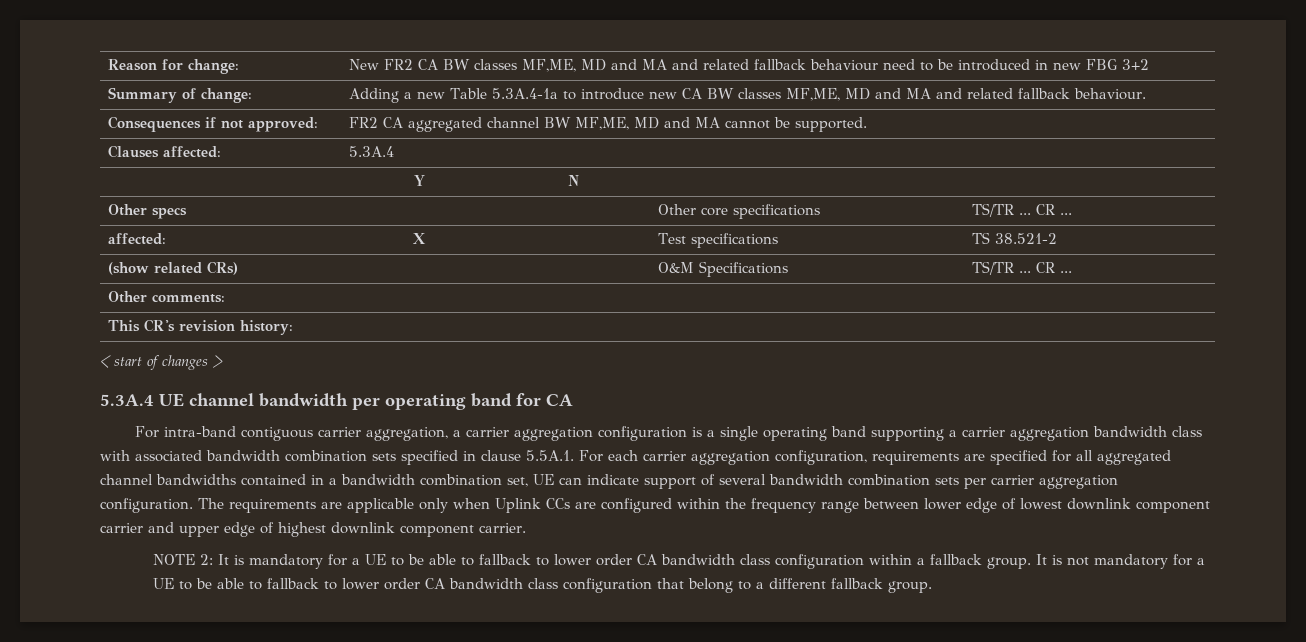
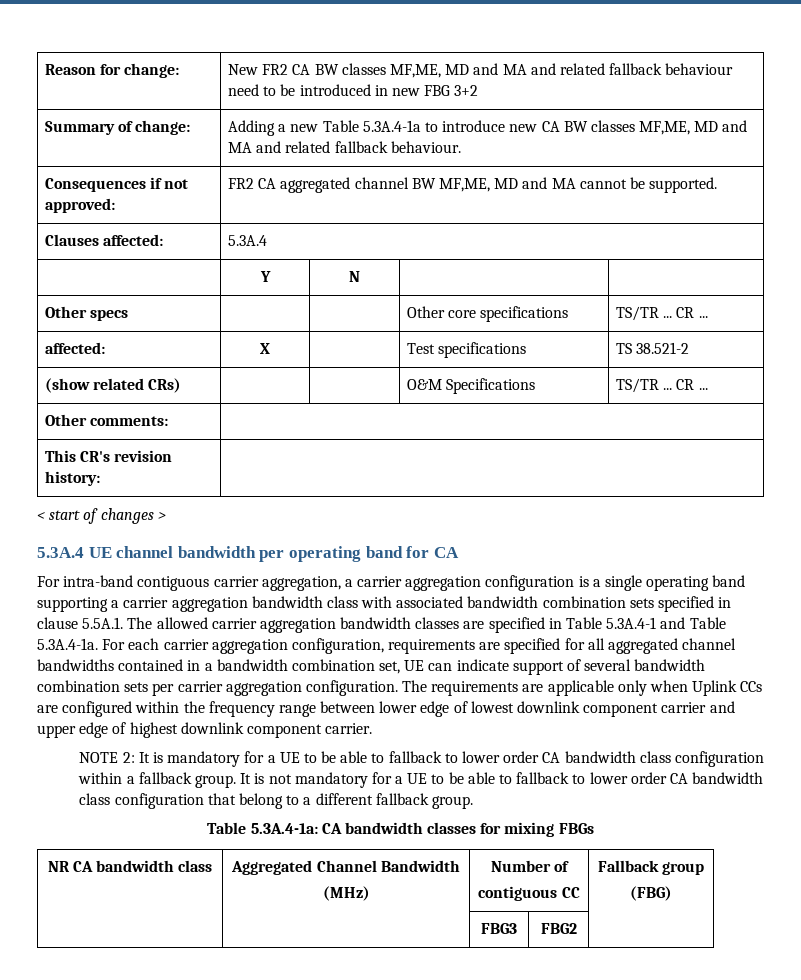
- For intra-band contiguous carrier aggregation, a carrier aggregation configuration is a single operating band supporting a carrier aggregation bandwidth class with associated bandwidth combination sets specified in clause 5.5A.1. For each carrier aggregation configuration, requirements are specified for all aggregated channel bandwidths contained in a bandwidth combination set, UE can indicate support of several bandwidth combination sets per carrier aggregation configuration.
+ For intra-band contiguous carrier aggregation, a carrier aggregation configuration is a single operating band supporting a carrier aggregation bandwidth class with associated bandwidth combination sets specified in clause 5.5A.1. The allowed carrier aggregation bandwidth classes are specified in Table 5.3A.4-1 and Table 5.3A.4-1a. For each carrier aggregation configuration, requirements are specified for all aggregated channel bandwidths contained in a bandwidth combination set, UE can indicate support of several bandwidth combination sets per carrier aggregation configuration.
+ Table 5.3A.4-1a: CA bandwidth classes for mixing FBGs
+ NR CA bandwidth class | Aggregated Channel Bandwidth
+ (MHz) | Number of
+ contiguous CC | Fallback group
+ (FBG)
+ | | FBG3 | FBG2 |

